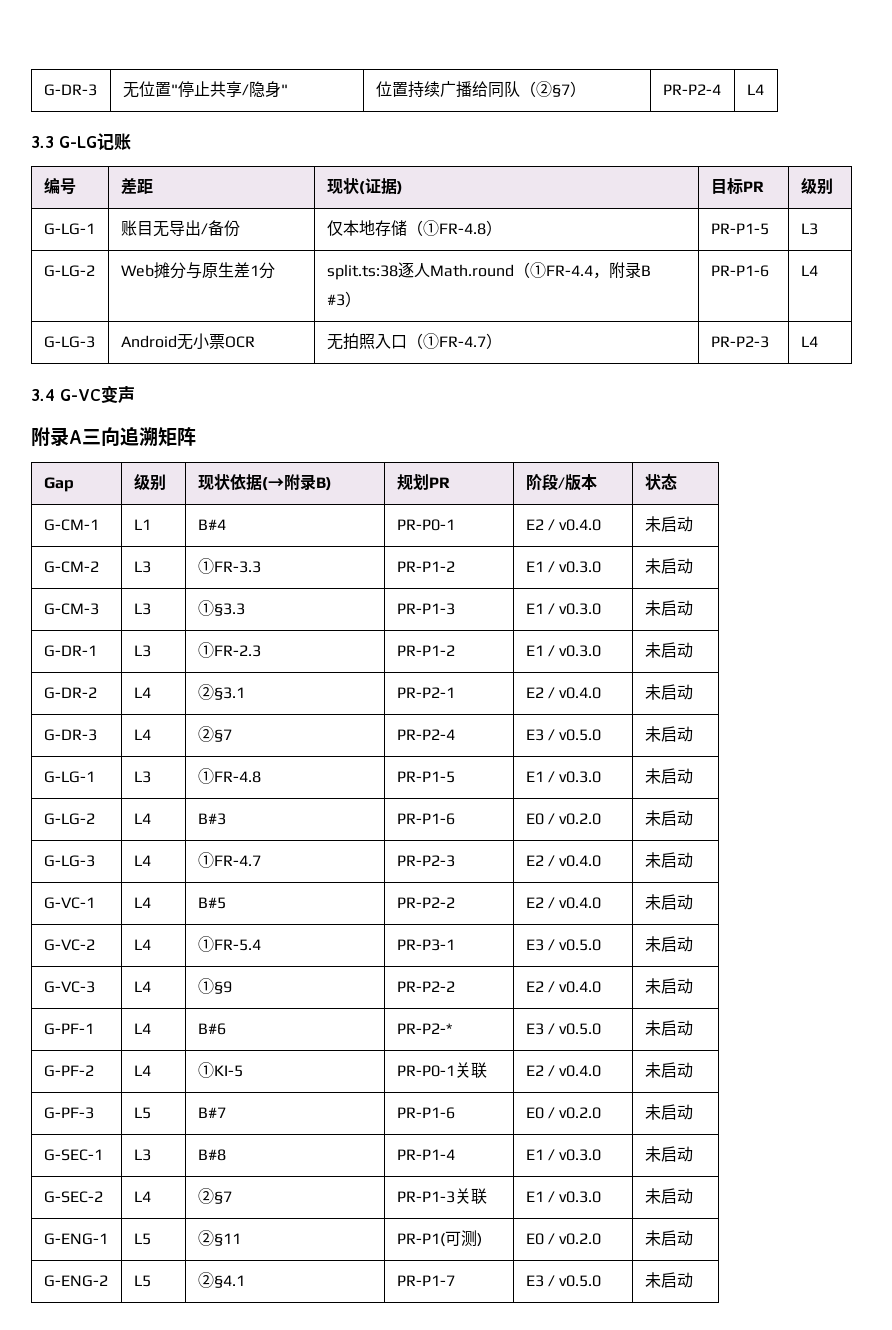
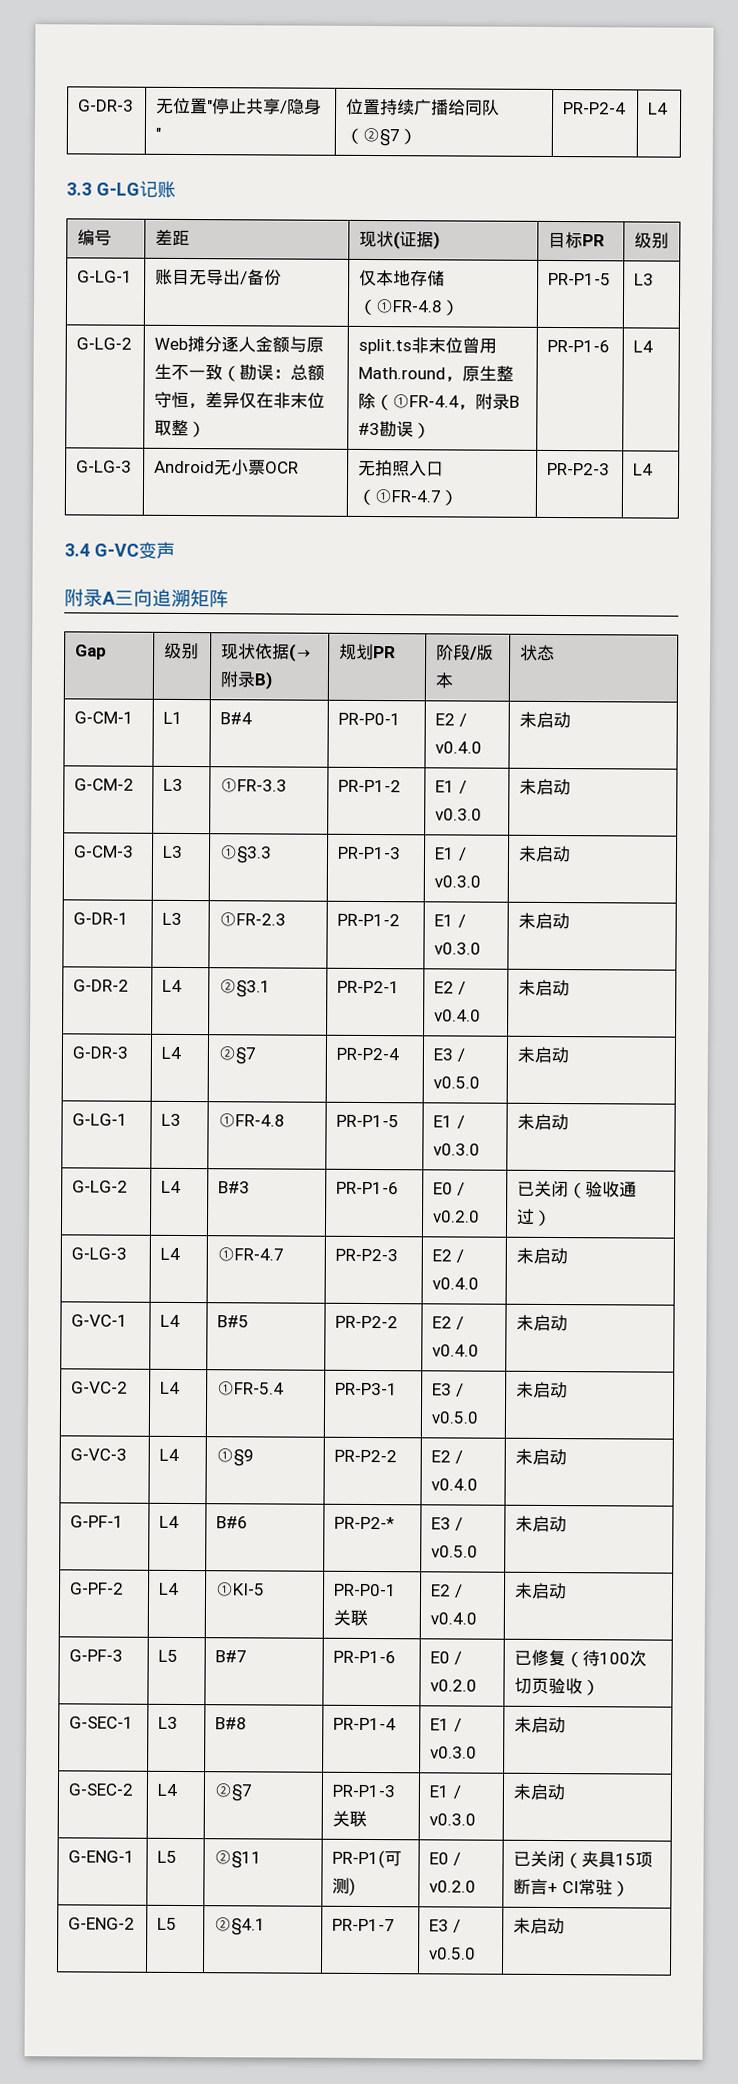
- G-LG-2 | Web摊分与原生差1分 | split.ts:38逐人Math.round（①FR-4.4，附录B #3） | PR-P1-6 | L4
+ G-LG-2 | Web摊分逐人金额与原生不一致（勘误：总额守恒，差异仅在非末位取整） | split.ts非末位曾用Math.round，原生整除（①FR-4.4，附录B #3勘误） | PR-P1-6 | L4
- G-LG-2 | L4 | B#3 | PR-P1-6 | E0 / v0.2.0 | 未启动
+ G-LG-2 | L4 | B#3 | PR-P1-6 | E0 / v0.2.0 | 已关闭（验收通过）
- G-PF-3 | L5 | B#7 | PR-P1-6 | E0 / v0.2.0 | 未启动
+ G-PF-3 | L5 | B#7 | PR-P1-6 | E0 / v0.2.0 | 已修复（待100次切页验收）
- G-ENG-1 | L5 | ②§11 | PR-P1(可测) | E0 / v0.2.0 | 未启动
+ G-ENG-1 | L5 | ②§11 | PR-P1(可测) | E0 / v0.2.0 | 已关闭（夹具15项断言+ CI常驻）

